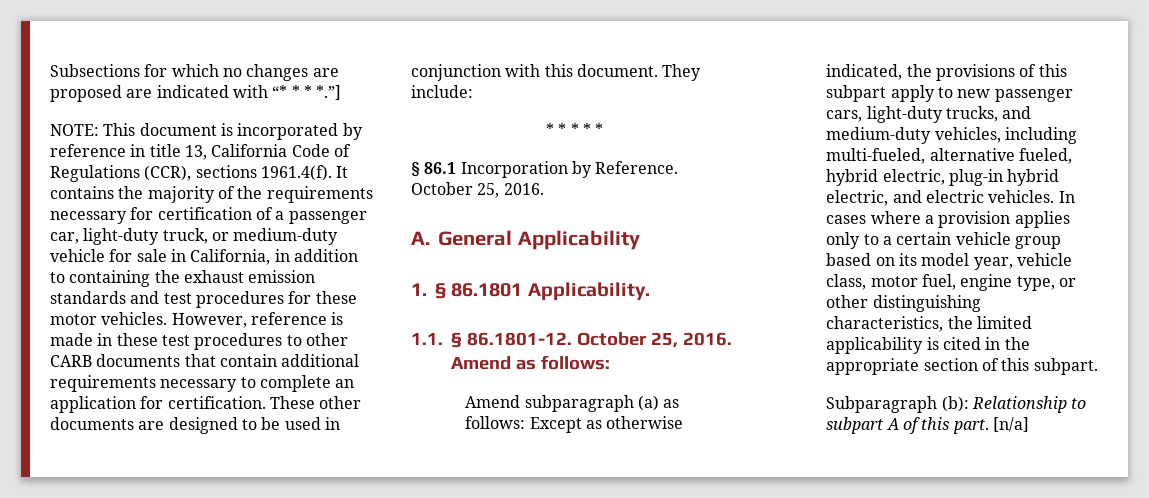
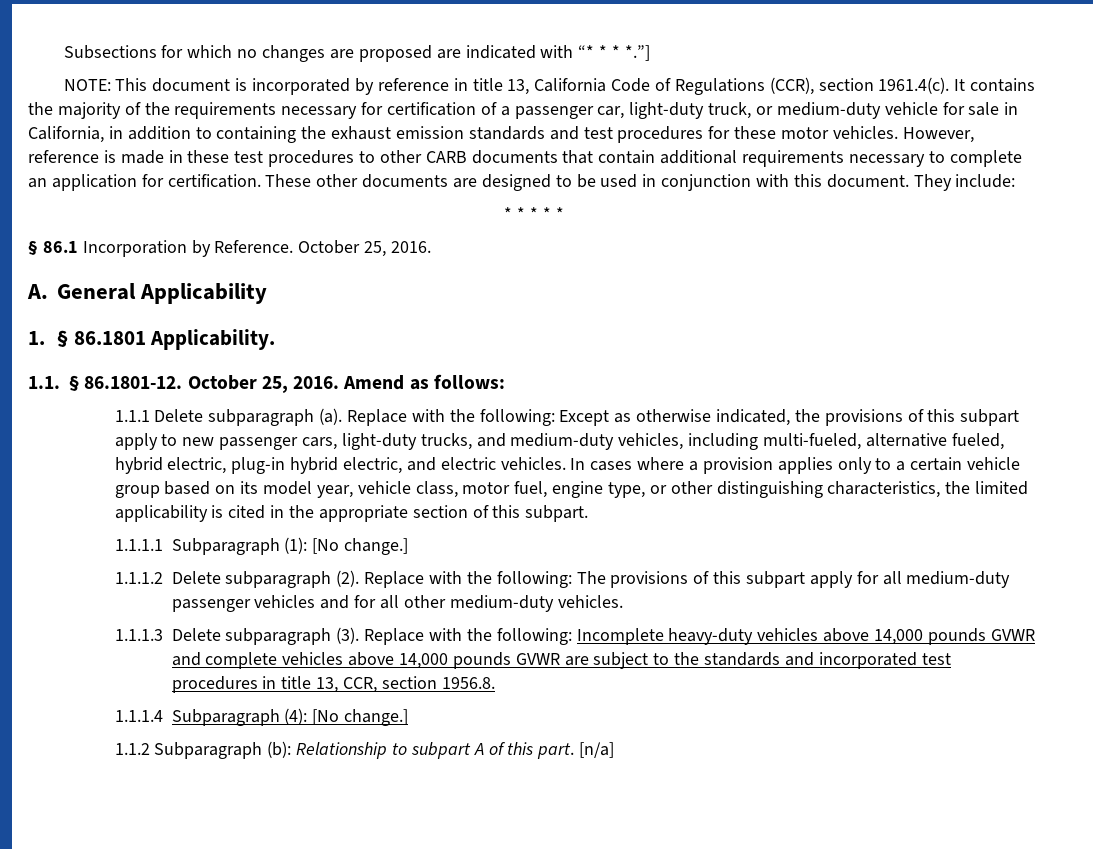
- NOTE: This document is incorporated by reference in title 13, California Code of Regulations (CCR), sections 1961.4(f). It contains the majority of the requirements necessary for certification of a passenger car, light-duty truck, or medium-duty vehicle for sale in California, in addition to containing the exhaust emission standards and test procedures for these motor vehicles.
+ NOTE: This document is incorporated by reference in title 13, California Code of Regulations (CCR), section 1961.4(c). It contains the majority of the requirements necessary for certification of a passenger car, light-duty truck, or medium-duty vehicle for sale in California, in addition to containing the exhaust emission standards and test procedures for these motor vehicles.
- Amend subparagraph (a) as follows: Except as otherwise indicated, the provisions of this subpart apply to new passenger cars, light-duty trucks, and medium-duty vehicles, including multi-fueled, alternative fueled, hybrid electric, plug-in hybrid electric, and electric vehicles.
+ 1.1.1 Delete subparagraph (a). Replace with the following: Except as otherwise indicated, the provisions of this subpart apply to new passenger cars, light-duty trucks, and medium-duty vehicles, including multi-fueled, alternative fueled, hybrid electric, plug-in hybrid electric, and electric vehicles.
- Subparagraph (b): Relationship to subpart A of this part.
+ 1.1.1.1 Subparagraph (1): [No change.]
+ 1.1.1.2 Delete subparagraph (2). Replace with the following: The provisions of this subpart apply for all medium-duty passenger vehicles and for all other medium-duty vehicles.
+ 1.1.1.3 Delete subparagraph (3). Replace with the following: Incomplete heavy-duty vehicles above 14,000 pounds GVWR and complete vehicles above 14,000 pounds GVWR are subject to the standards and incorporated test procedures in title 13, CCR, section 1956.8.
+ 1.1.1.4 Subparagraph (4): [No change.]
+ 1.1.2 Subparagraph (b): Relationship to subpart A of this part.

